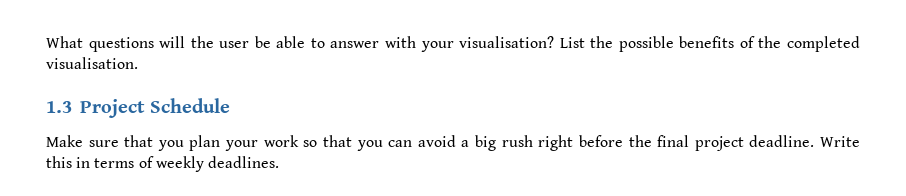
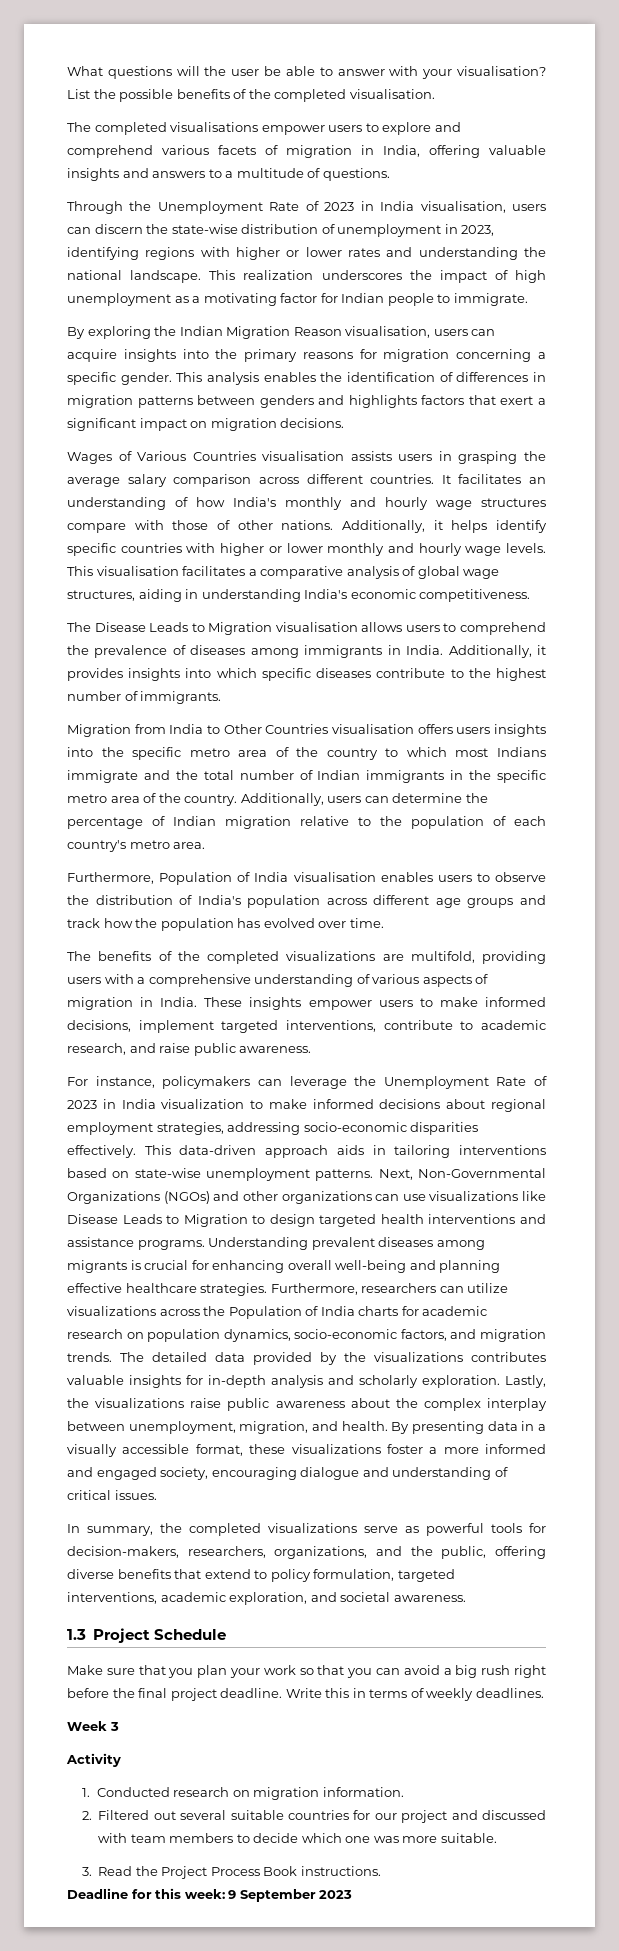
+ The completed visualisations empower users to explore and comprehend various facets of migration in India, offering valuable insights and answers to a multitude of questions.
+ Through the Unemployment Rate of 2023 in India visualisation, users can discern the state-wise distribution of unemployment in 2023, identifying regions with higher or lower rates and understanding the national landscape. This realization underscores the impact of high unemployment as a motivating factor for Indian people to immigrate.
+ By exploring the Indian Migration Reason visualisation, users can acquire insights into the primary reasons for migration concerning a specific gender. This analysis enables the identification of differences in migration patterns between genders and highlights factors that exert a significant impact on migration decisions.
+ Wages of Various Countries visualisation assists users in grasping the average salary comparison across different countries. It facilitates an understanding of how India's monthly and hourly wage structures compare with those of other nations. Additionally, it helps identify specific countries with higher or lower monthly and hourly wage levels. This visualisation facilitates a comparative analysis of global wage structures, aiding in understanding India's economic competitiveness.
+ The Disease Leads to Migration visualisation allows users to comprehend the prevalence of diseases among immigrants in India. Additionally, it provides insights into which specific diseases contribute to the highest number of immigrants.
+ Migration from India to Other Countries visualisation offers users insights into the specific metro area of the country to which most Indians immigrate and the total number of Indian immigrants in the specific metro area of the country. Additionally, users can determine the percentage of Indian migration relative to the population of each country's metro area.
+ Furthermore, Population of India visualisation enables users to observe the distribution of India's population across different age groups and track how the population has evolved over time.
+ The benefits of the completed visualizations are multifold, providing users with a comprehensive understanding of various aspects of migration in India. These insights empower users to make informed decisions, implement targeted interventions, contribute to academic research, and raise public awareness.
+ For instance, policymakers can leverage the Unemployment Rate of 2023 in India visualization to make informed decisions about regional employment strategies, addressing socio-economic disparities effectively. This data-driven approach aids in tailoring interventions based on state-wise unemployment patterns. Next, Non-Governmental Organizations (NGOs) and other organizations can use visualizations like Disease Leads to Migration to design targeted health interventions and assistance programs. Understanding prevalent diseases among migrants is crucial for enhancing overall well-being and planning effective healthcare strategies. Furthermore, researchers can utilize visualizations across the Population of India charts for academic research on population dynamics, socio-economic factors, and migration trends. The detailed data provided by the visualizations contributes valuable insights for in-depth analysis and scholarly exploration. Lastly, the visualizations raise public awareness about the complex interplay between unemployment, migration, and health. By presenting data in a visually accessible format, these visualizations foster a more informed and engaged society, encouraging dialogue and understanding of critical issues.
+ In summary, the completed visualizations serve as powerful tools for decision-makers, researchers, organizations, and the public, offering diverse benefits that extend to policy formulation, targeted interventions, academic exploration, and societal awareness.
+ Week 3
+ Activity
+ 1. Conducted research on migration information.
+ 2. Filtered out several suitable countries for our project and discussed with team members to decide which one was more suitable.
+ 3. Read the Project Process Book instructions.
+ Deadline for this week: 9 September 2023

